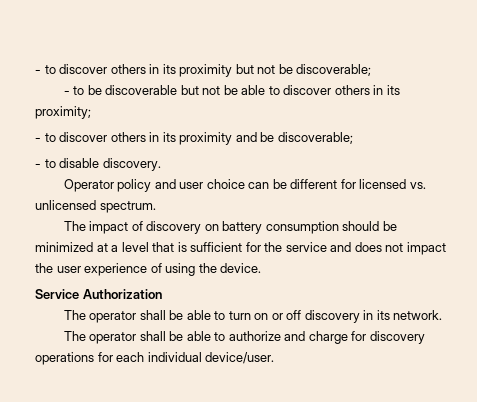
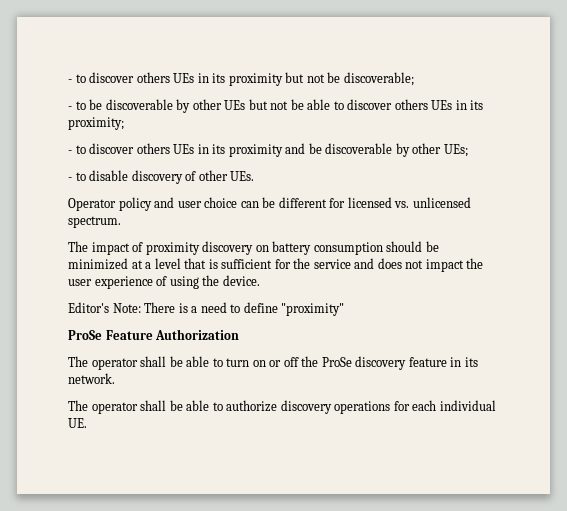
- - to discover others in its proximity but not be discoverable;
+ - to discover others UEs in its proximity but not be discoverable;
- - to be discoverable but not be able to discover others in its proximity;
+ - to be discoverable by other UEs but not be able to discover others UEs in its proximity;
- - to discover others in its proximity and be discoverable;
+ - to discover others UEs in its proximity and be discoverable by other UEs;
- - to disable discovery.
+ - to disable discovery of other UEs.
- The impact of discovery on battery consumption should be minimized at a level that is sufficient for the service and does not impact the user experience of using the device.
+ The impact of proximity discovery on battery consumption should be minimized at a level that is sufficient for the service and does not impact the user experience of using the device.
- Service Authorization
+ Editor's Note: There is a need to define "proximity"
+ ProSe Feature Authorization
- The operator shall be able to turn on or off discovery in its network.
+ The operator shall be able to turn on or off the ProSe discovery feature in its network.
- The operator shall be able to authorize and charge for discovery operations for each individual device/user.
+ The operator shall be able to authorize discovery operations for each individual UE.

